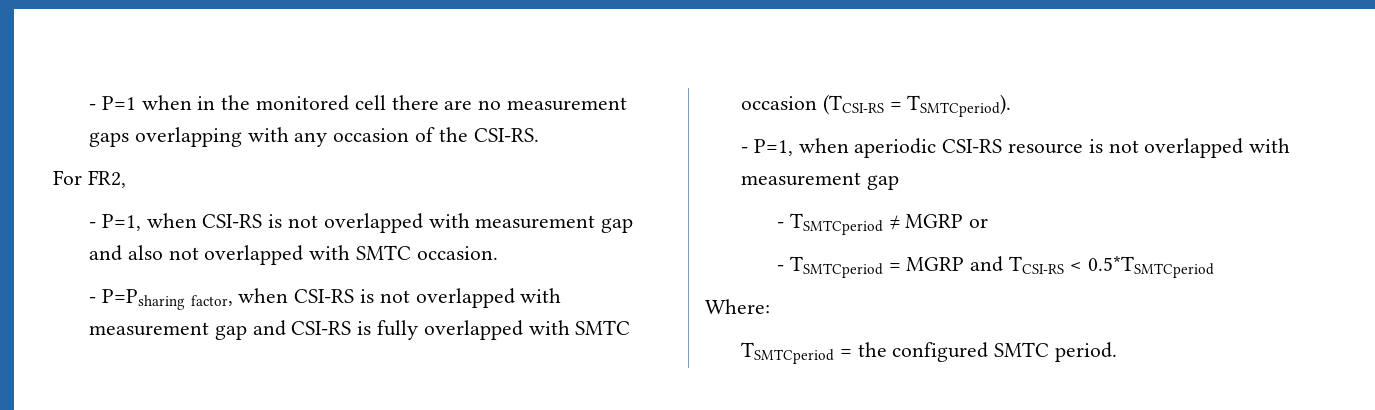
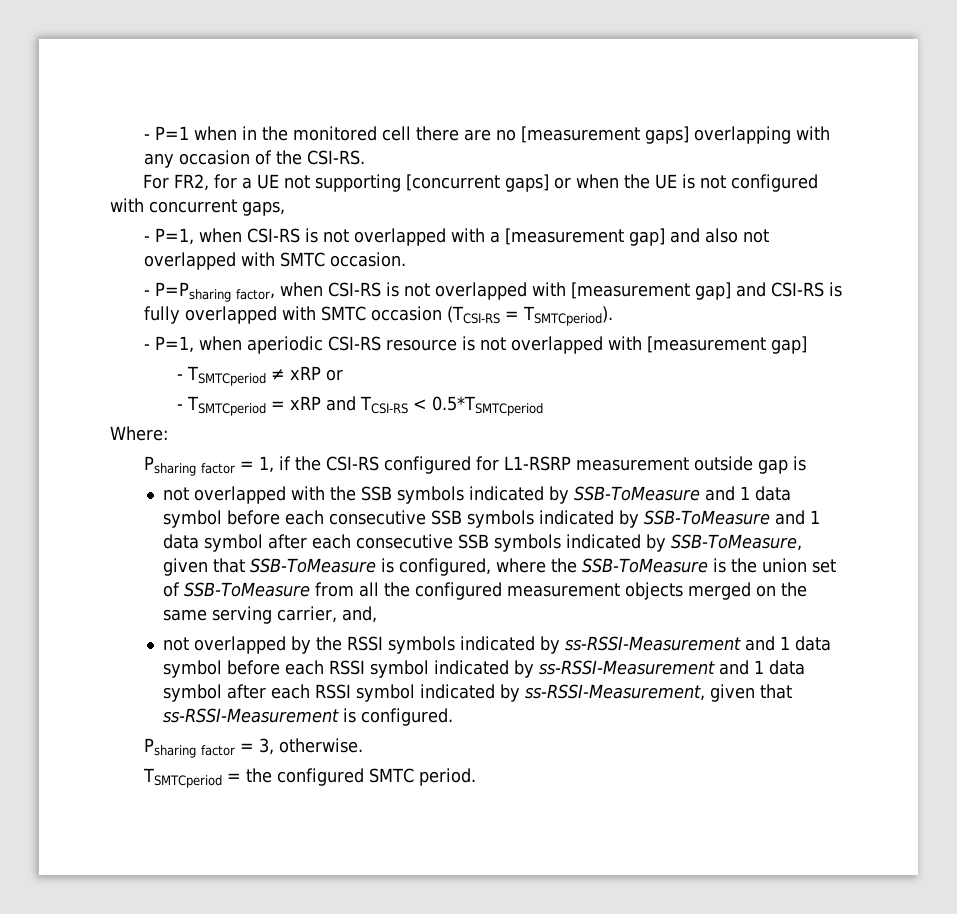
- - P=1 when in the monitored cell there are no measurement gaps overlapping with any occasion of the CSI-RS.
+ - P=1 when in the monitored cell there are no [measurement gaps] overlapping with any occasion of the CSI-RS.
- For FR2,
+ For FR2, for a UE not supporting [concurrent gaps] or when the UE is not configured with concurrent gaps,
- - P=1, when CSI-RS is not overlapped with measurement gap and also not overlapped with SMTC occasion.
+ - P=1, when CSI-RS is not overlapped with a [measurement gap] and also not overlapped with SMTC occasion.
- - P=Psharing factor, when CSI-RS is not overlapped with measurement gap and CSI-RS is fully overlapped with SMTC occasion (TCSI-RS = TSMTCperiod).
+ - P=Psharing factor, when CSI-RS is not overlapped with [measurement gap] and CSI-RS is fully overlapped with SMTC occasion (TCSI-RS = TSMTCperiod).
- - P=1, when aperiodic CSI-RS resource is not overlapped with measurement gap
+ - P=1, when aperiodic CSI-RS resource is not overlapped with [measurement gap]
- - TSMTCperiod ≠ MGRP or
+ - TSMTCperiod ≠ xRP or
- - TSMTCperiod = MGRP and TCSI-RS < 0.5*TSMTCperiod
+ - TSMTCperiod = xRP and TCSI-RS < 0.5*TSMTCperiod
+ Psharing factor = 1, if the CSI-RS configured for L1-RSRP measurement outside gap is
+ not overlapped with the SSB symbols indicated by SSB-ToMeasure and 1 data symbol before each consecutive SSB symbols indicated by SSB-ToMeasure and 1 data symbol after each consecutive SSB symbols indicated by SSB-ToMeasure, given that SSB-ToMeasure is configured, where the SSB-ToMeasure is the union set of SSB-ToMeasure from all the configured measurement objects merged on the same serving carrier, and,
+ not overlapped by the RSSI symbols indicated by ss-RSSI-Measurement and 1 data symbol before each RSSI symbol indicated by ss-RSSI-Measurement and 1 data symbol after each RSSI symbol indicated by ss-RSSI-Measurement, given that ss-RSSI-Measurement is configured.
+ Psharing factor = 3, otherwise.

